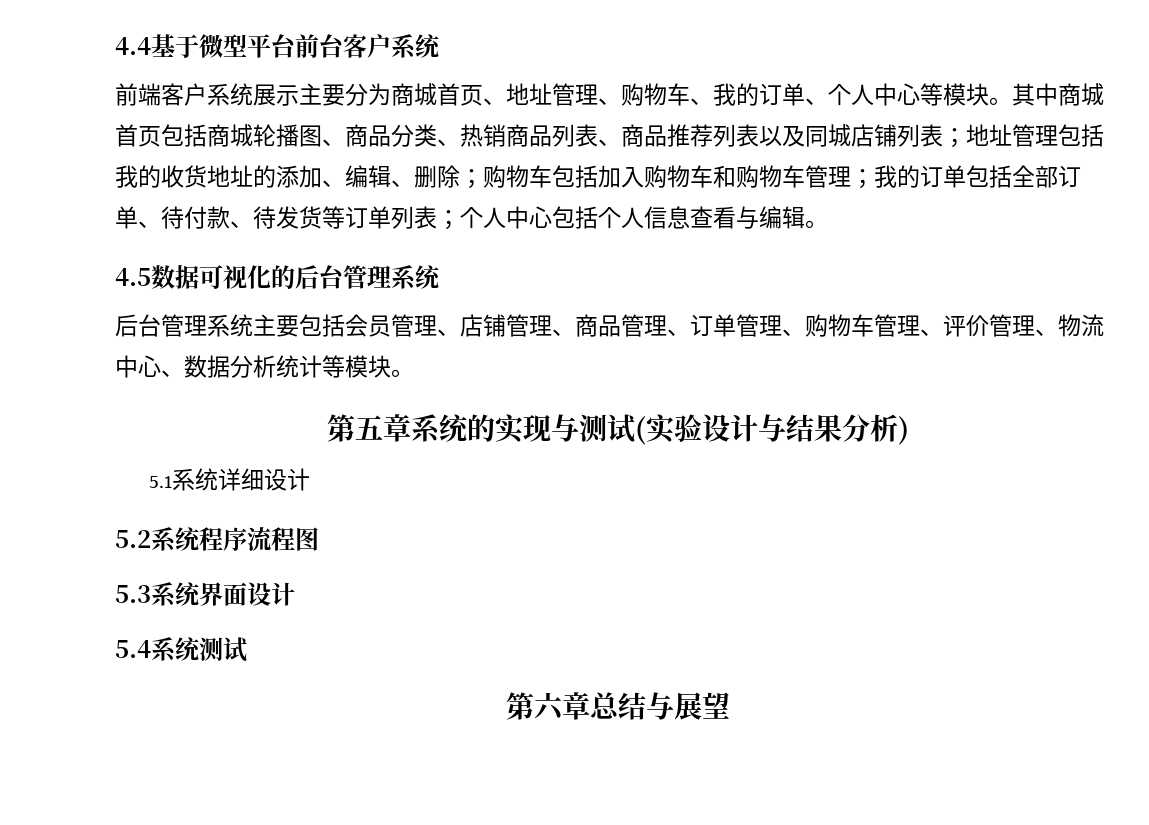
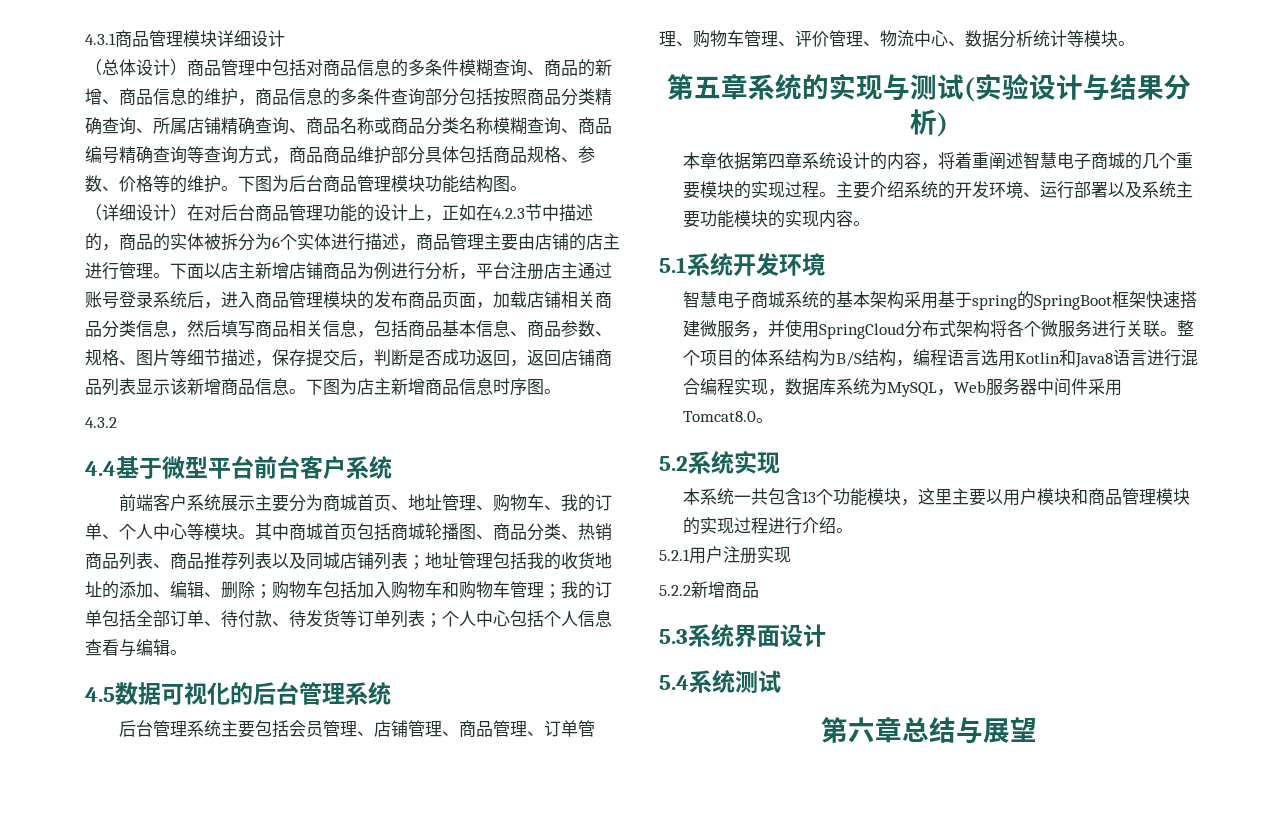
+ 4.3.1商品管理模块详细设计
+ （总体设计）商品管理中包括对商品信息的多条件模糊查询、商品的新增、商品信息的维护，商品信息的多条件查询部分包括按照商品分类精确查询、所属店铺精确查询、商品名称或商品分类名称模糊查询、商品编号精确查询等查询方式，商品商品维护部分具体包括商品规格、参数、价格等的维护。下图为后台商品管理模块功能结构图。
+ （详细设计）在对后台商品管理功能的设计上，正如在4.2.3节中描述的，商品的实体被拆分为6个实体进行描述，商品管理主要由店铺的店主进行管理。下面以店主新增店铺商品为例进行分析，平台注册店主通过账号登录系统后，进入商品管理模块的发布商品页面，加载店铺相关商品分类信息，然后填写商品相关信息，包括商品基本信息、商品参数、规格、图片等细节描述，保存提交后，判断是否成功返回，返回店铺商品列表显示该新增商品信息。下图为店主新增商品信息时序图。
+ 4.3.2
- 5.1系统详细设计
- 5.2系统程序流程图
+ 本章依据第四章系统设计的内容，将着重阐述智慧电子商城的几个重要模块的实现过程。主要介绍系统的开发环境、运行部署以及系统主要功能模块的实现内容。
+ 5.1系统开发环境
+ 智慧电子商城系统的基本架构采用基于spring的SpringBoot框架快速搭建微服务，并使用SpringCloud分布式架构将各个微服务进行关联。整个项目的体系结构为B/S结构，编程语言选用Kotlin和Java8语言进行混合编程实现，数据库系统为MySQL，Web服务器中间件采用Tomcat8.0。
+ 5.2系统实现
+ 本系统一共包含13个功能模块，这里主要以用户模块和商品管理模块的实现过程进行介绍。
+ 5.2.1用户注册实现
+ 5.2.2新增商品

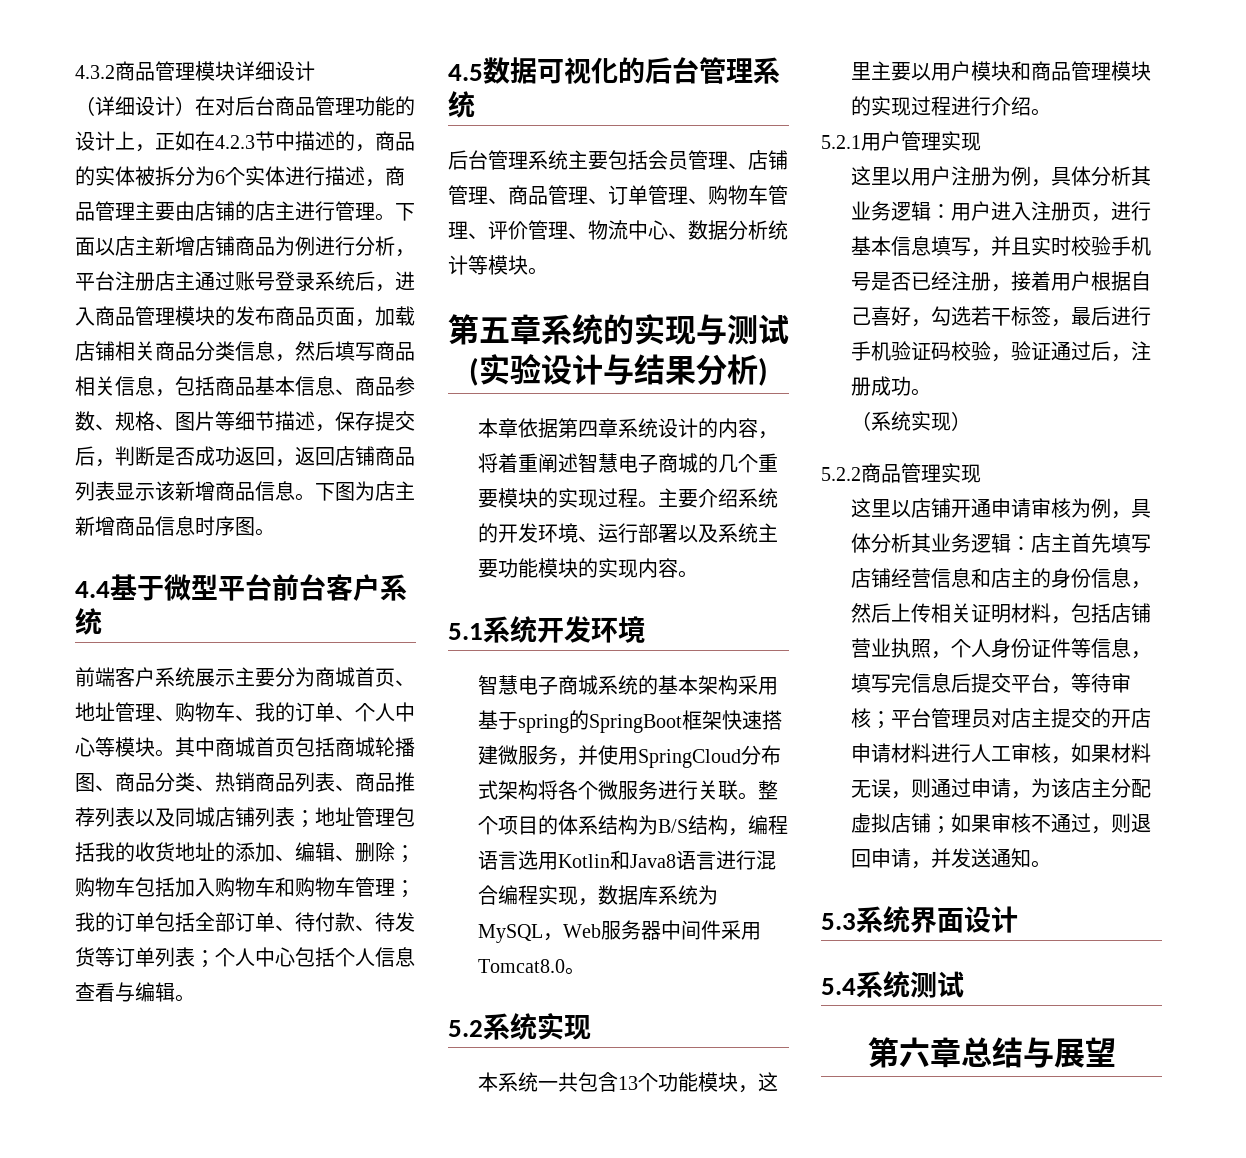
- 4.3.1商品管理模块详细设计
+ 4.3.2商品管理模块详细设计
- （总体设计）商品管理中包括对商品信息的多条件模糊查询、商品的新增、商品信息的维护，商品信息的多条件查询部分包括按照商品分类精确查询、所属店铺精确查询、商品名称或商品分类名称模糊查询、商品编号精确查询等查询方式，商品商品维护部分具体包括商品规格、参数、价格等的维护。下图为后台商品管理模块功能结构图。
- 4.3.2
- 5.2.1用户注册实现
+ 5.2.1用户管理实现
+ 这里以用户注册为例，具体分析其业务逻辑：用户进入注册页，进行基本信息填写，并且实时校验手机号是否已经注册，接着用户根据自己喜好，勾选若干标签，最后进行手机验证码校验，验证通过后，注册成功。
+ （系统实现）
- 5.2.2新增商品
+ 5.2.2商品管理实现
+ 这里以店铺开通申请审核为例，具体分析其业务逻辑：店主首先填写店铺经营信息和店主的身份信息，然后上传相关证明材料，包括店铺营业执照，个人身份证件等信息，填写完信息后提交平台，等待审核；平台管理员对店主提交的开店申请材料进行人工审核，如果材料无误，则通过申请，为该店主分配虚拟店铺；如果审核不通过，则退回申请，并发送通知。

